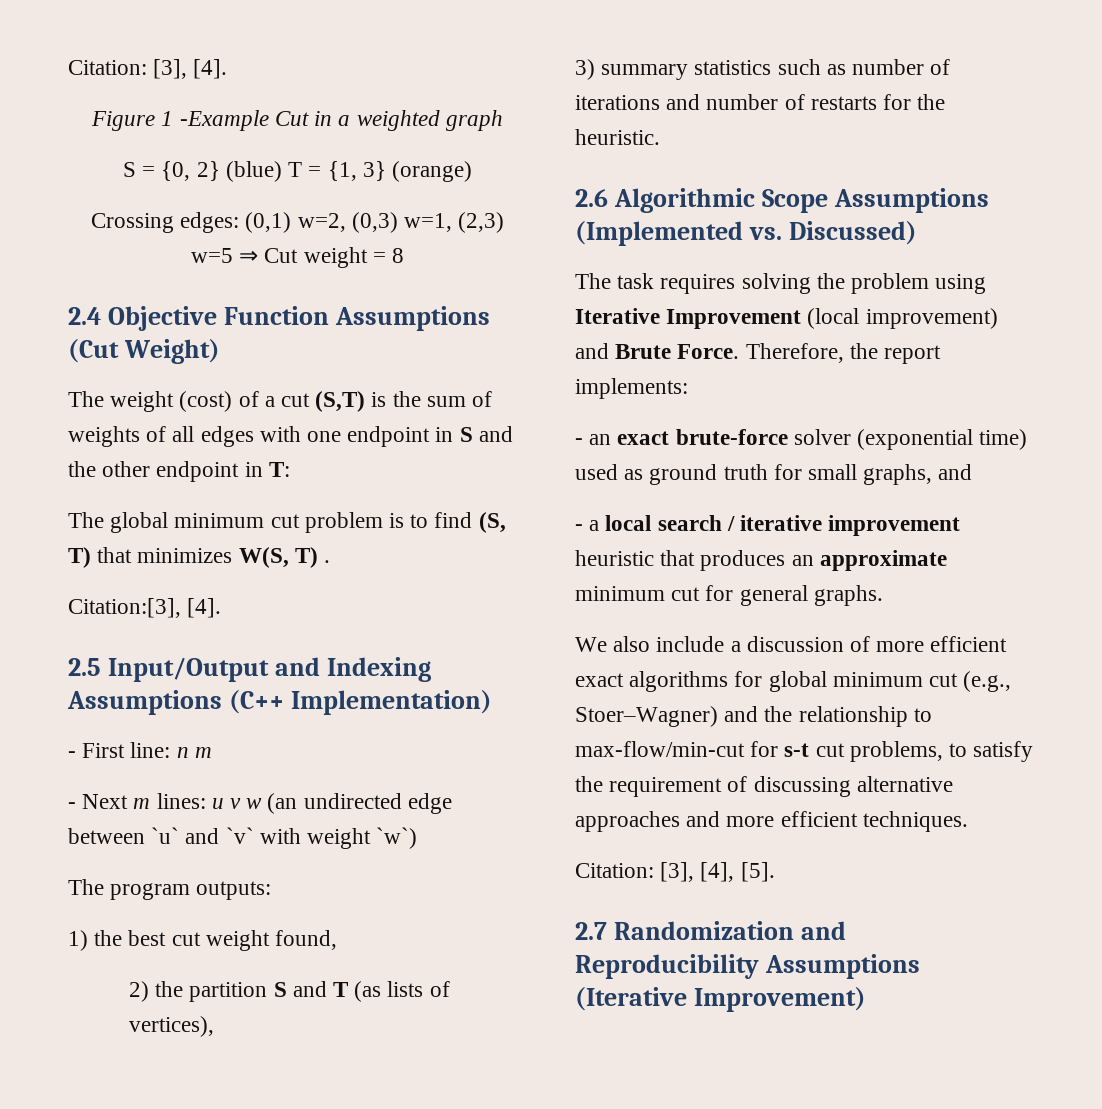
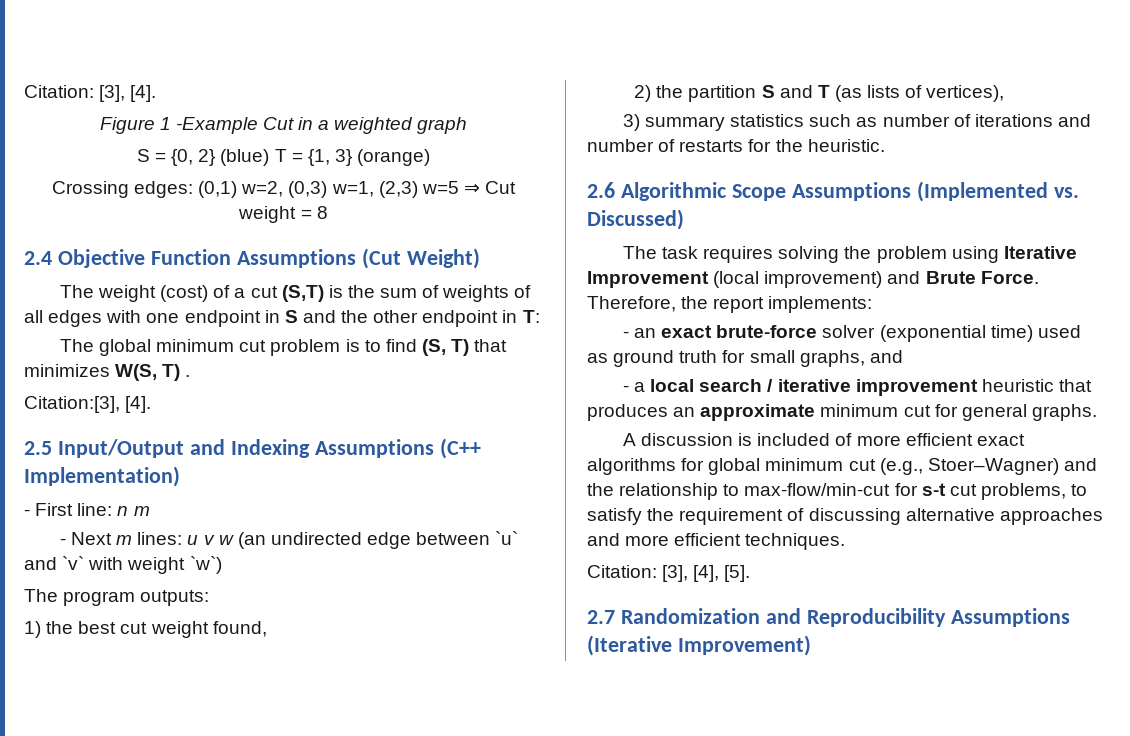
- We also include a discussion of more efficient exact algorithms for global minimum cut (e.g., Stoer–Wagner) and the relationship to max-flow/min-cut for s-t cut problems, to satisfy the requirement of discussing alternative approaches and more efficient techniques.
+ A discussion is included of more efficient exact algorithms for global minimum cut (e.g., Stoer–Wagner) and the relationship to max-flow/min-cut for s-t cut problems, to satisfy the requirement of discussing alternative approaches and more efficient techniques.

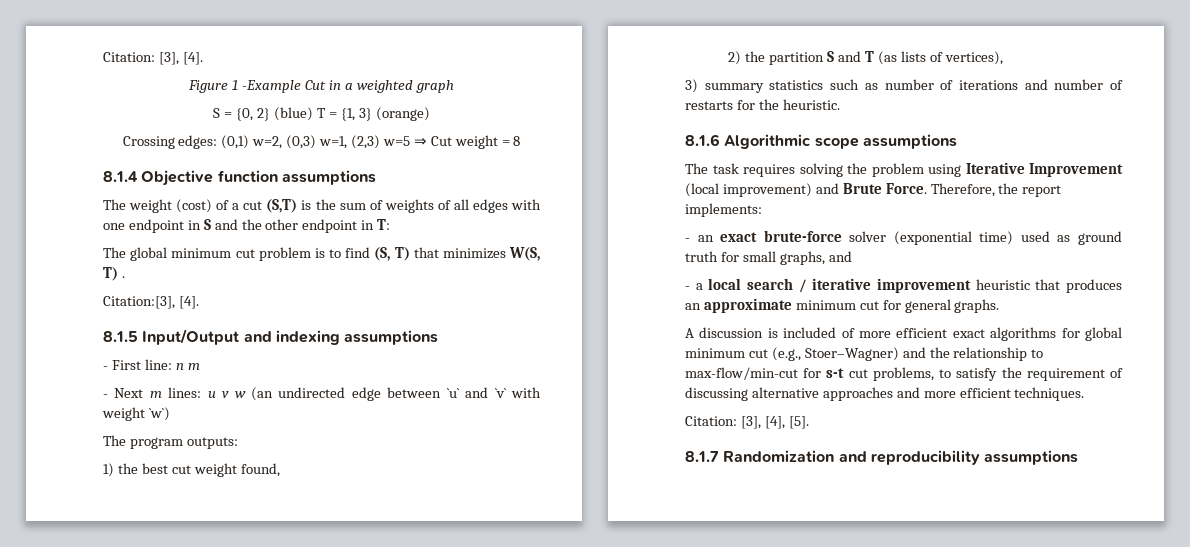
- 2.4 Objective Function Assumptions (Cut Weight)
+ 8.1.4 Objective function assumptions
- 2.5 Input/Output and Indexing Assumptions (C++ Implementation)
+ 8.1.5 Input/Output and indexing assumptions
- 2.6 Algorithmic Scope Assumptions (Implemented vs. Discussed)
+ 8.1.6 Algorithmic scope assumptions
- 2.7 Randomization and Reproducibility Assumptions (Iterative Improvement)
+ 8.1.7 Randomization and reproducibility assumptions

